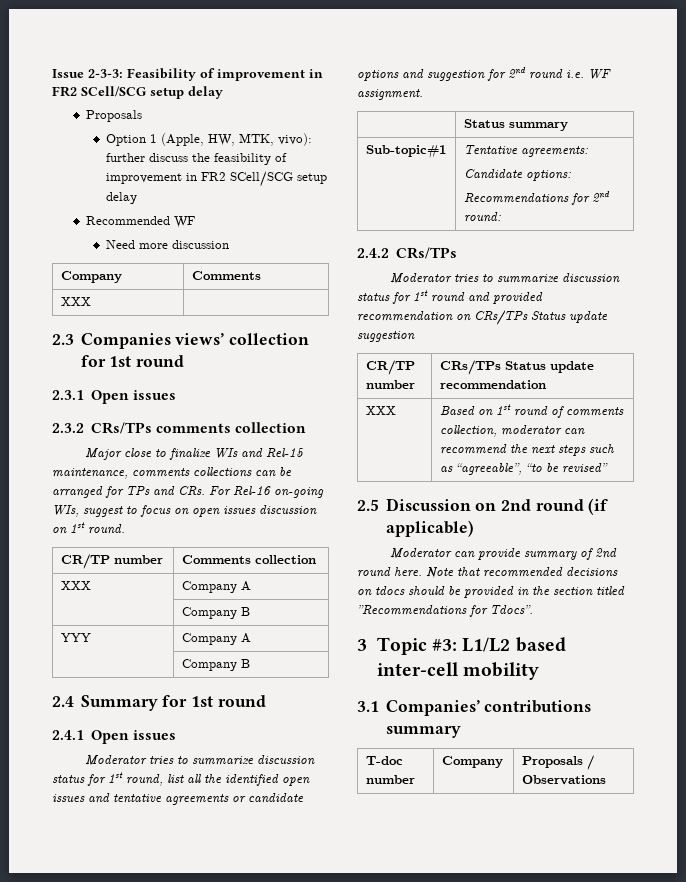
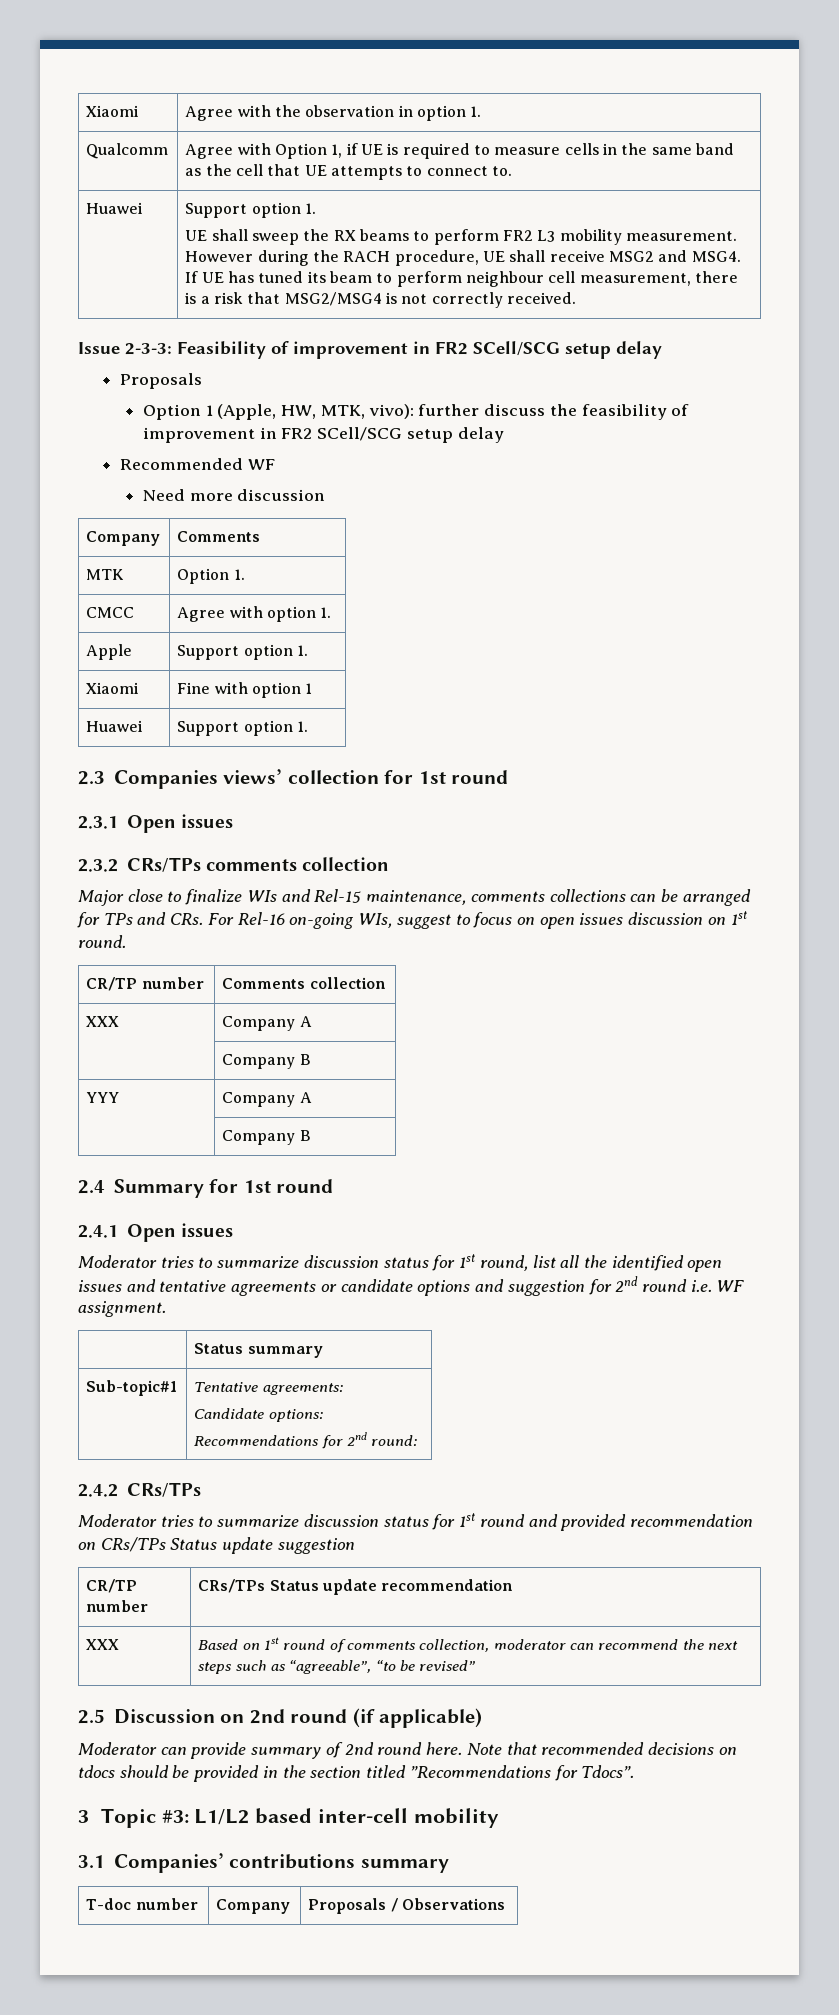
+ Xiaomi | Agree with the observation in option 1.
+ Qualcomm | Agree with Option 1, if UE is required to measure cells in the same band as the cell that UE attempts to connect to.
+ Huawei | Support option 1.
+ UE shall sweep the RX beams to perform FR2 L3 mobility measurement. However during the RACH procedure, UE shall receive MSG2 and MSG4. If UE has tuned its beam to perform neighbour cell measurement, there is a risk that MSG2/MSG4 is not correctly received.
  Company | Comments
- XXX |
+ MTK | Option 1.
+ CMCC | Agree with option 1.
+ Apple | Support option 1.
+ Xiaomi | Fine with option 1
+ Huawei | Support option 1.

